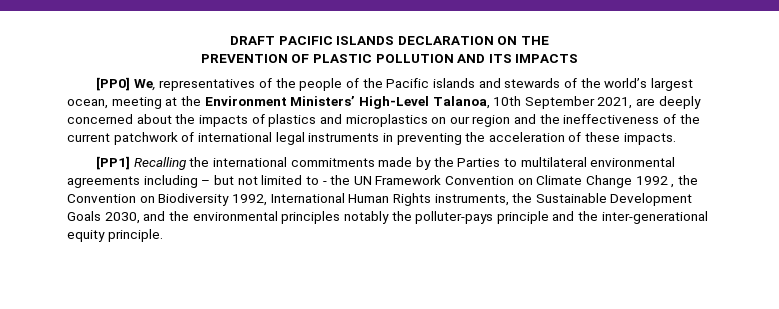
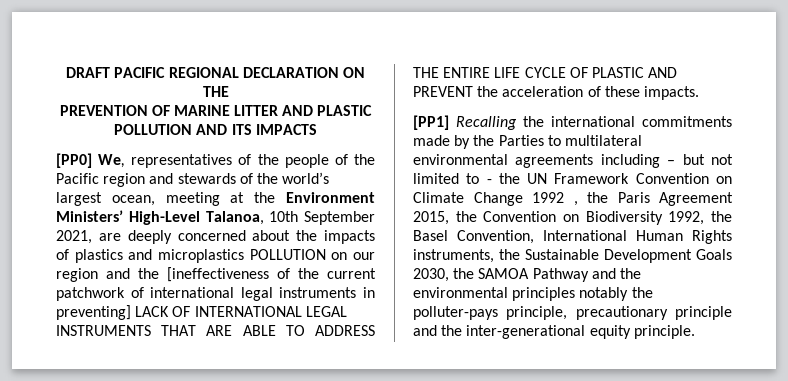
- DRAFT PACIFIC ISLANDS DECLARATION ON THE
+ DRAFT PACIFIC REGIONAL DECLARATION ON THE
- PREVENTION OF PLASTIC POLLUTION AND ITS IMPACTS
+ PREVENTION OF MARINE LITTER AND PLASTIC POLLUTION AND ITS IMPACTS
- [PP0] We, representatives of the people of the Pacific islands and stewards of the world’s largest ocean, meeting at the Environment Ministers’ High-Level Talanoa, 10th September 2021, are deeply concerned about the impacts of plastics and microplastics on our region and the ineffectiveness of the current patchwork of international legal instruments in preventing the acceleration of these impacts.
+ [PP0] We, representatives of the people of the Pacific region and stewards of the world’s largest ocean, meeting at the Environment Ministers’ High-Level Talanoa, 10th September 2021, are deeply concerned about the impacts of plastics and microplastics POLLUTION on our region and the [ineffectiveness of the current patchwork of international legal instruments in preventing] LACK OF INTERNATIONAL LEGAL INSTRUMENTS THAT ARE ABLE TO ADDRESS THE ENTIRE LIFE CYCLE OF PLASTIC AND PREVENT the acceleration of these impacts.
- [PP1] Recalling the international commitments made by the Parties to multilateral environmental agreements including – but not limited to - the UN Framework Convention on Climate Change 1992 , the Convention on Biodiversity 1992, International Human Rights instruments, the Sustainable Development Goals 2030, and the environmental principles notably the polluter-pays principle and the inter-generational equity principle.
+ [PP1] Recalling the international commitments made by the Parties to multilateral environmental agreements including – but not limited to - the UN Framework Convention on Climate Change 1992 , the Paris Agreement 2015, the Convention on Biodiversity 1992, the Basel Convention, International Human Rights instruments, the Sustainable Development Goals 2030, the SAMOA Pathway and the environmental principles notably the polluter-pays principle, precautionary principle and the inter-generational equity principle.

